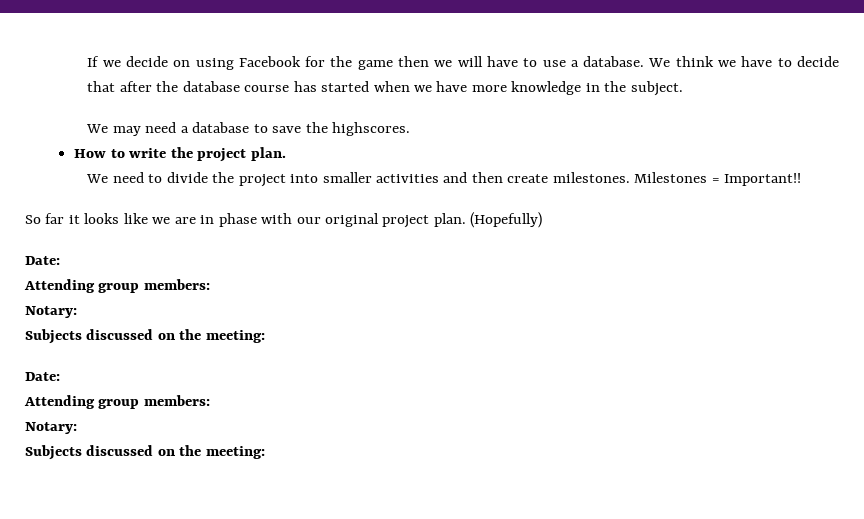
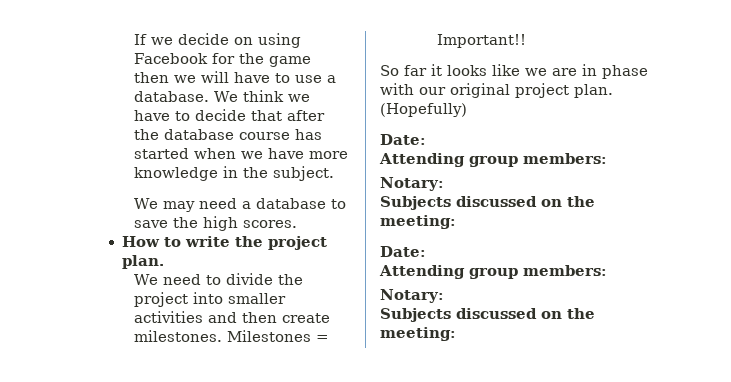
- We may need a database to save the highscores.
+ We may need a database to save the high scores.

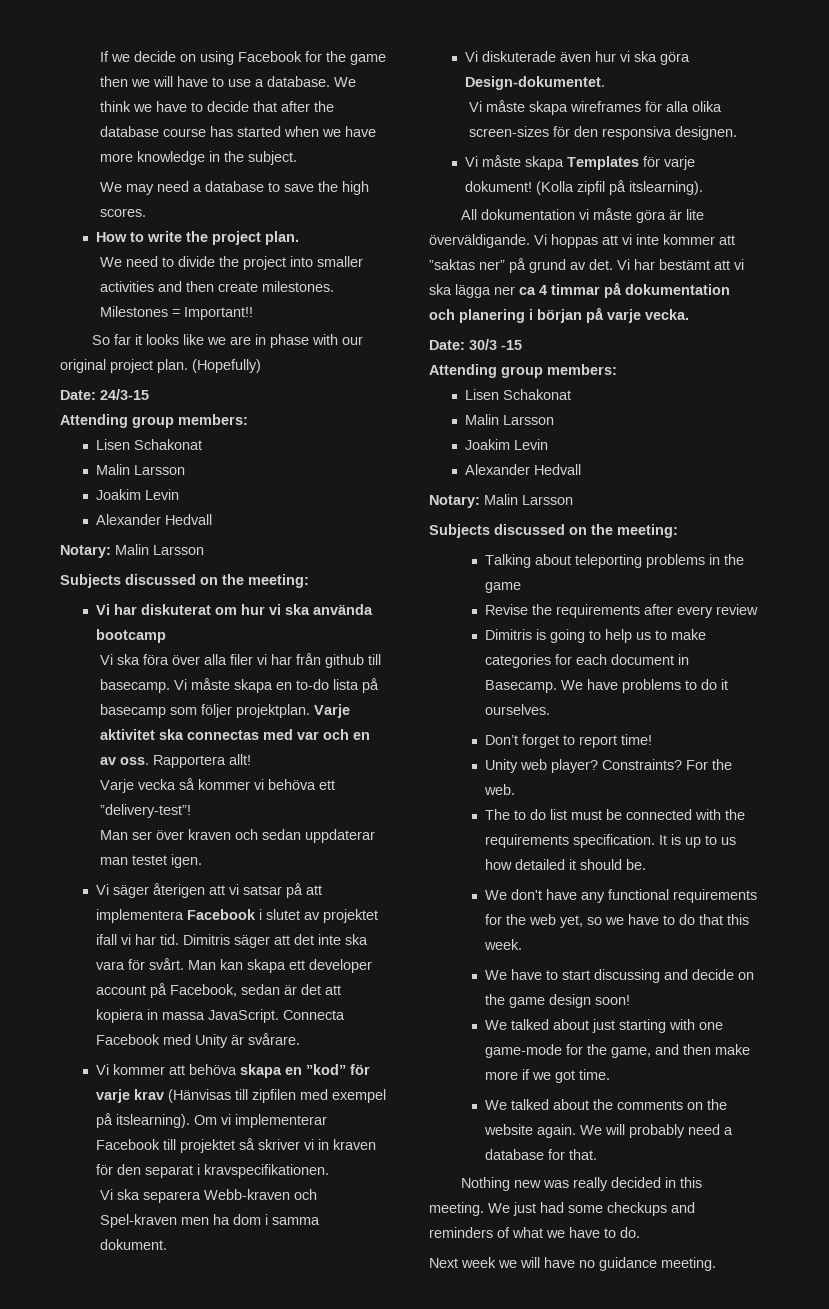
  (Hopefully)
- Date:
+ Date: 24/3-15
  Attending group members:
- Notary:
+ Lisen Schakonat
+ Malin Larsson
+ Joakim Levin
+ Alexander Hedvall
+ Notary: Malin Larsson
  Subjects discussed on the meeting:
- Date:
+ Vi har diskuterat om hur vi ska använda bootcamp
+ Vi ska föra över alla filer vi har från github till basecamp. Vi måste skapa en to-do lista på basecamp som följer projektplan. Varje aktivitet ska connectas med var och en av oss. Rapportera allt!
+ Varje vecka så kommer vi behöva ett ”delivery-test”!
+ Man ser över kraven och sedan uppdaterar man testet igen.
+ Vi säger återigen att vi satsar på att implementera Facebook i slutet av projektet ifall vi har tid. Dimitris säger att det inte ska vara för svårt. Man kan skapa ett developer account på Facebook, sedan är det att kopiera in massa JavaScript. Connecta Facebook med Unity är svårare.
+ Vi kommer att behöva skapa en ”kod” för varje krav (Hänvisas till zipfilen med exempel på itslearning). Om vi implementerar Facebook till projektet så skriver vi in kraven för den separat i kravspecifikationen.
+ Vi ska separera Webb-kraven och Spel-kraven men ha dom i samma dokument.
+ Vi diskuterade även hur vi ska göra Design-dokumentet.
+ Vi måste skapa wireframes för alla olika screen-sizes för den responsiva designen.
+ Vi måste skapa Templates för varje dokument! (Kolla zipfil på itslearning).
+ All dokumentation vi måste göra är lite överväldigande. Vi hoppas att vi inte kommer att ”saktas ner” på grund av det. Vi har bestämt att vi ska lägga ner ca 4 timmar på dokumentation och planering i början på varje vecka.
+ Date: 30/3 -15
  Attending group members:
- Notary:
+ Lisen Schakonat
+ Malin Larsson
+ Joakim Levin
+ Alexander Hedvall
+ Notary: Malin Larsson
  Subjects discussed on the meeting:
+ Talking about teleporting problems in the game
+ Revise the requirements after every review
+ Dimitris is going to help us to make categories for each document in Basecamp. We have problems to do it ourselves.
+ Don’t forget to report time!
+ Unity web player? Constraints? For the web.
+ The to do list must be connected with the requirements specification. It is up to us how detailed it should be.
+ We don't have any functional requirements for the web yet, so we have to do that this week.
+ We have to start discussing and decide on the game design soon!
+ We talked about just starting with one game-mode for the game, and then make more if we got time.
+ We talked about the comments on the website again. We will probably need a database for that.
+ Nothing new was really decided in this meeting. We just had some checkups and reminders of what we have to do.
+ Next week we will have no guidance meeting.

